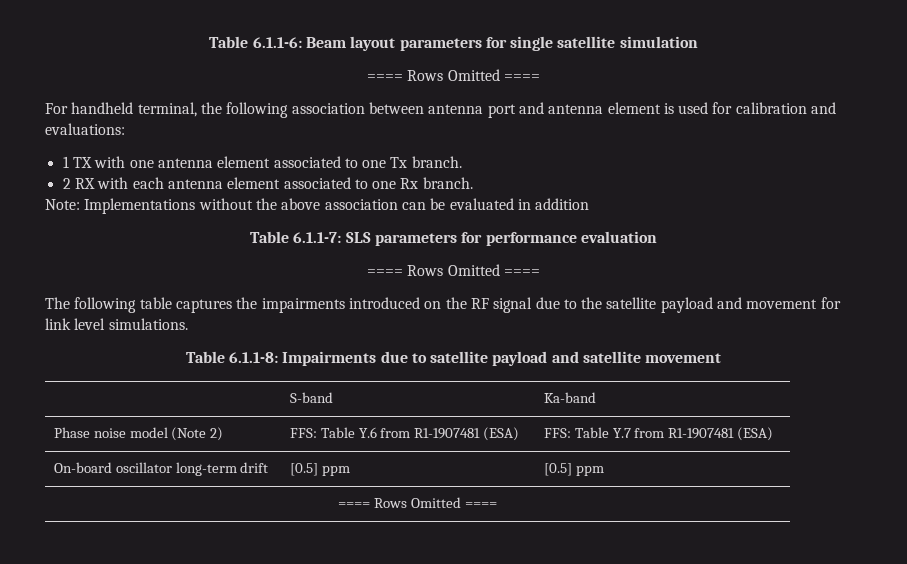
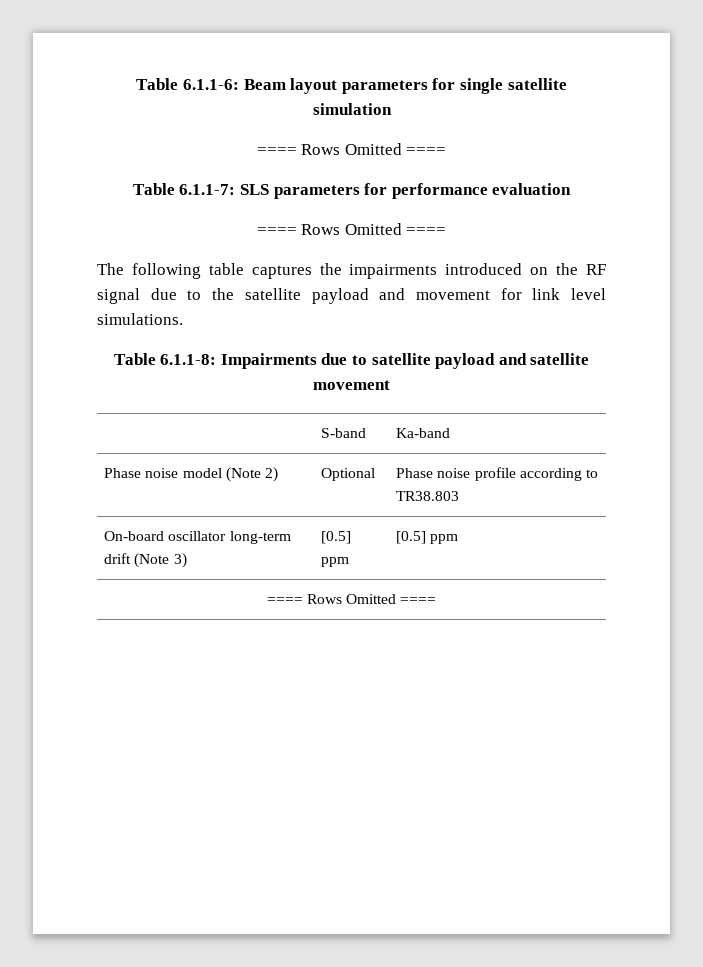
- For handheld terminal, the following association between antenna port and antenna element is used for calibration and evaluations:
- 1 TX with one antenna element associated to one Tx branch.
- 2 RX with each antenna element associated to one Rx branch.
- Note: Implementations without the above association can be evaluated in addition
- Phase noise model (Note 2) | FFS: Table Y.6 from R1-1907481 (ESA) | FFS: Table Y.7 from R1-1907481 (ESA)
+ Phase noise model (Note 2) | Optional | Phase noise profile according to TR38.803
- On-board oscillator long-term drift | [0.5] ppm | [0.5] ppm
+ On-board oscillator long-term drift (Note 3) | [0.5] ppm | [0.5] ppm

